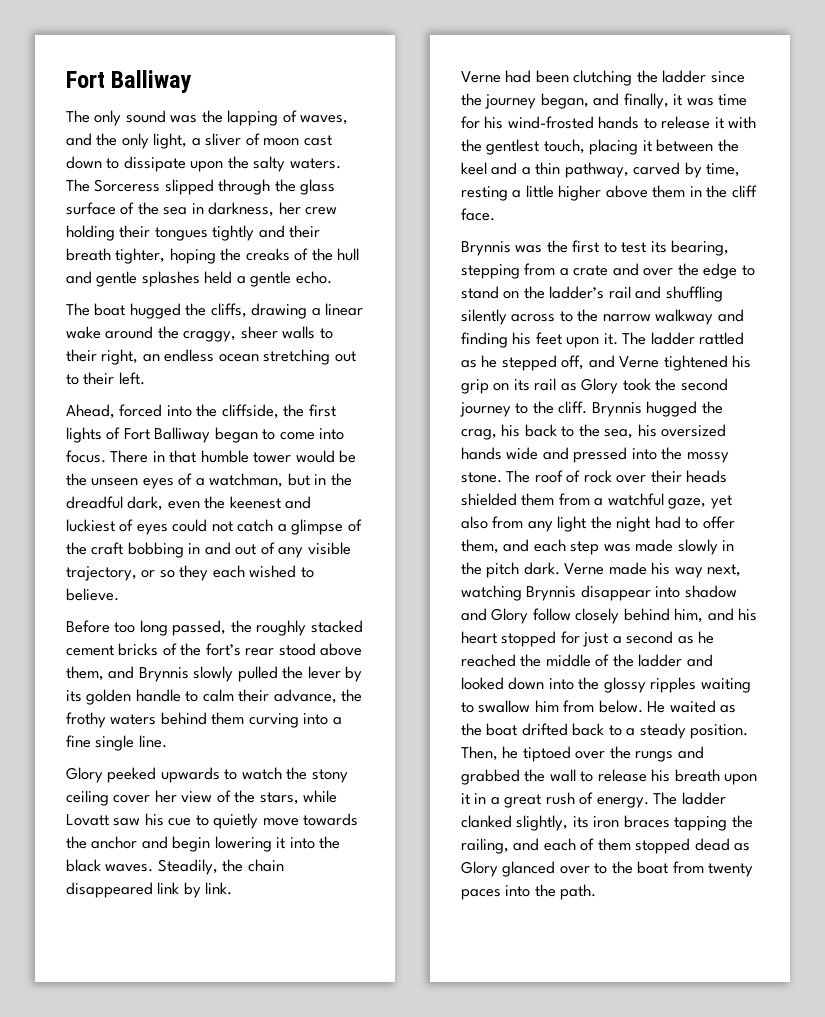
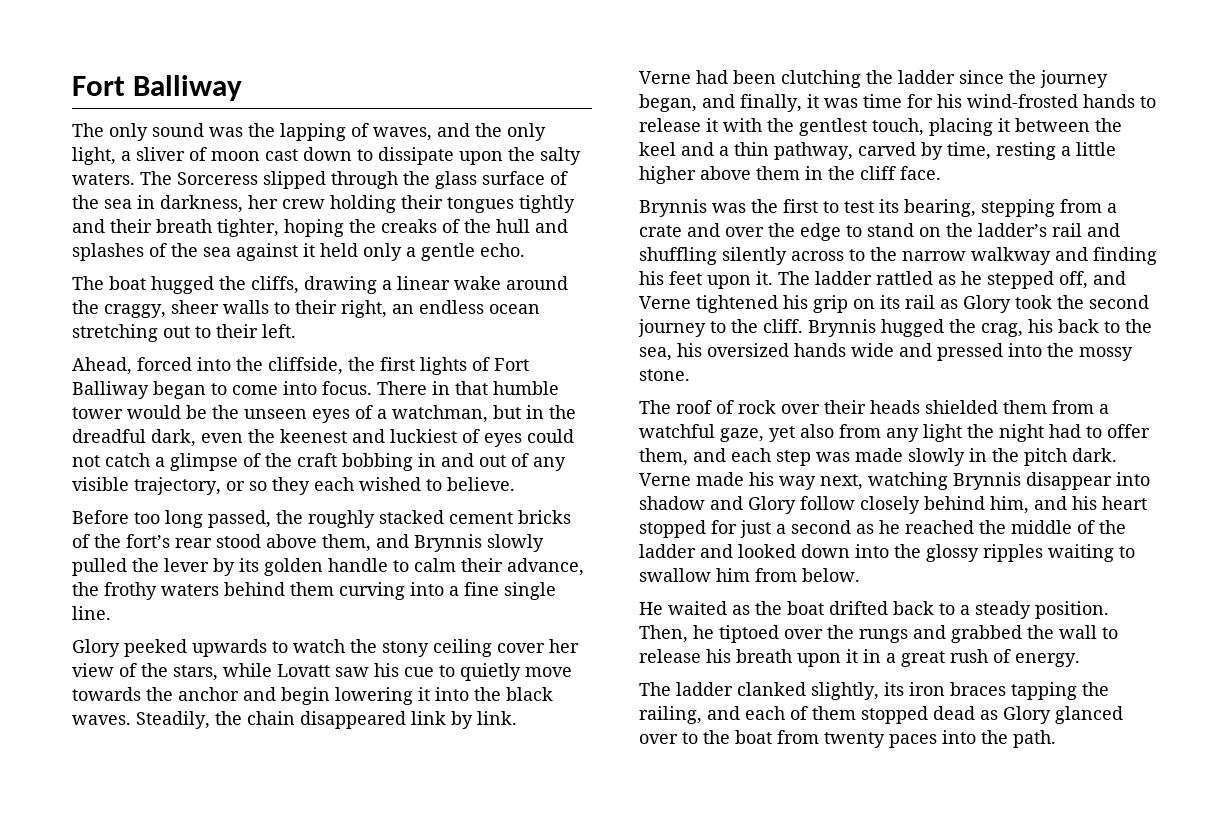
- The Sorceress slipped through the glass surface of the sea in darkness, her crew holding their tongues tightly and their breath tighter, hoping the creaks of the hull and gentle splashes held a gentle echo.
+ The Sorceress slipped through the glass surface of the sea in darkness, her crew holding their tongues tightly and their breath tighter, hoping the creaks of the hull and splashes of the sea against it held only a gentle echo.
- Brynnis hugged the crag, his back to the sea, his oversized hands wide and pressed into the mossy stone. The roof of rock over their heads shielded them from a watchful gaze, yet also from any light the night had to offer them, and each step was made slowly in the pitch dark.
+ Brynnis hugged the crag, his back to the sea, his oversized hands wide and pressed into the mossy stone.
+ The roof of rock over their heads shielded them from a watchful gaze, yet also from any light the night had to offer them, and each step was made slowly in the pitch dark.
- Verne made his way next, watching Brynnis disappear into shadow and Glory follow closely behind him, and his heart stopped for just a second as he reached the middle of the ladder and looked down into the glossy ripples waiting to swallow him from below. He waited as the boat drifted back to a steady position.
+ Verne made his way next, watching Brynnis disappear into shadow and Glory follow closely behind him, and his heart stopped for just a second as he reached the middle of the ladder and looked down into the glossy ripples waiting to swallow him from below.
+ He waited as the boat drifted back to a steady position.
- Then, he tiptoed over the rungs and grabbed the wall to release his breath upon it in a great rush of energy. The ladder clanked slightly, its iron braces tapping the railing, and each of them stopped dead as Glory glanced over to the boat from twenty paces into the path.
+ Then, he tiptoed over the rungs and grabbed the wall to release his breath upon it in a great rush of energy.
+ The ladder clanked slightly, its iron braces tapping the railing, and each of them stopped dead as Glory glanced over to the boat from twenty paces into the path.

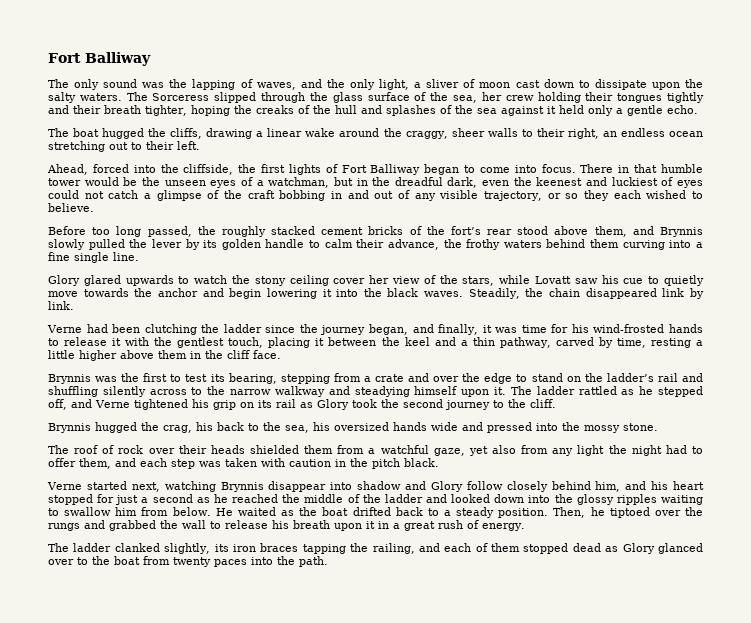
- The Sorceress slipped through the glass surface of the sea in darkness, her crew holding their tongues tightly and their breath tighter, hoping the creaks of the hull and splashes of the sea against it held only a gentle echo.
+ The Sorceress slipped through the glass surface of the sea, her crew holding their tongues tightly and their breath tighter, hoping the creaks of the hull and splashes of the sea against it held only a gentle echo.
- Glory peeked upwards to watch the stony ceiling cover her view of the stars, while Lovatt saw his cue to quietly move towards the anchor and begin lowering it into the black waves.
+ Glory glared upwards to watch the stony ceiling cover her view of the stars, while Lovatt saw his cue to quietly move towards the anchor and begin lowering it into the black waves.
- Brynnis was the first to test its bearing, stepping from a crate and over the edge to stand on the ladder’s rail and shuffling silently across to the narrow walkway and finding his feet upon it.
+ Brynnis was the first to test its bearing, stepping from a crate and over the edge to stand on the ladder’s rail and shuffling silently across to the narrow walkway and steadying himself upon it.
- The ladder rattled as he stepped off, and Verne tightened his grip on its rail as Glory took the second journey to the cliff. Brynnis hugged the crag, his back to the sea, his oversized hands wide and pressed into the mossy stone.
+ The ladder rattled as he stepped off, and Verne tightened his grip on its rail as Glory took the second journey to the cliff.
+ Brynnis hugged the crag, his back to the sea, his oversized hands wide and pressed into the mossy stone.
- The roof of rock over their heads shielded them from a watchful gaze, yet also from any light the night had to offer them, and each step was made slowly in the pitch dark. Verne made his way next, watching Brynnis disappear into shadow and Glory follow closely behind him, and his heart stopped for just a second as he reached the middle of the ladder and looked down into the glossy ripples waiting to swallow him from below.
- He waited as the boat drifted back to a steady position.
+ The roof of rock over their heads shielded them from a watchful gaze, yet also from any light the night had to offer them, and each step was taken with caution in the pitch black.
+ Verne started next, watching Brynnis disappear into shadow and Glory follow closely behind him, and his heart stopped for just a second as he reached the middle of the ladder and looked down into the glossy ripples waiting to swallow him from below. He waited as the boat drifted back to a steady position.

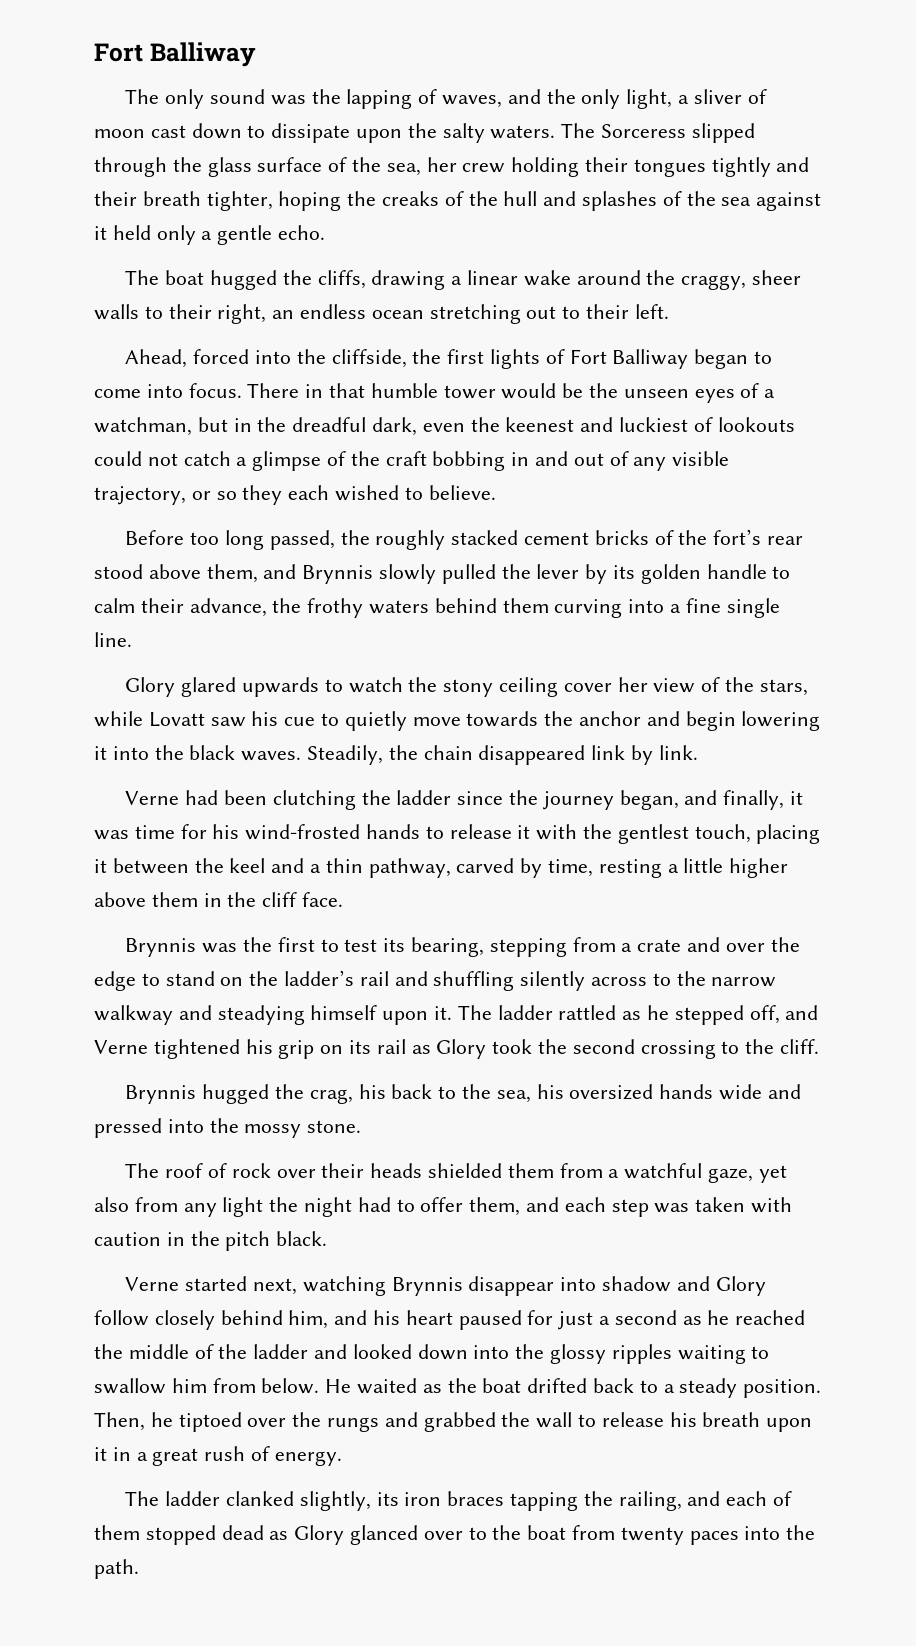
- There in that humble tower would be the unseen eyes of a watchman, but in the dreadful dark, even the keenest and luckiest of eyes could not catch a glimpse of the craft bobbing in and out of any visible trajectory, or so they each wished to believe.
+ There in that humble tower would be the unseen eyes of a watchman, but in the dreadful dark, even the keenest and luckiest of lookouts could not catch a glimpse of the craft bobbing in and out of any visible trajectory, or so they each wished to believe.
- The ladder rattled as he stepped off, and Verne tightened his grip on its rail as Glory took the second journey to the cliff.
+ The ladder rattled as he stepped off, and Verne tightened his grip on its rail as Glory took the second crossing to the cliff.
- Verne started next, watching Brynnis disappear into shadow and Glory follow closely behind him, and his heart stopped for just a second as he reached the middle of the ladder and looked down into the glossy ripples waiting to swallow him from below.
+ Verne started next, watching Brynnis disappear into shadow and Glory follow closely behind him, and his heart paused for just a second as he reached the middle of the ladder and looked down into the glossy ripples waiting to swallow him from below.

